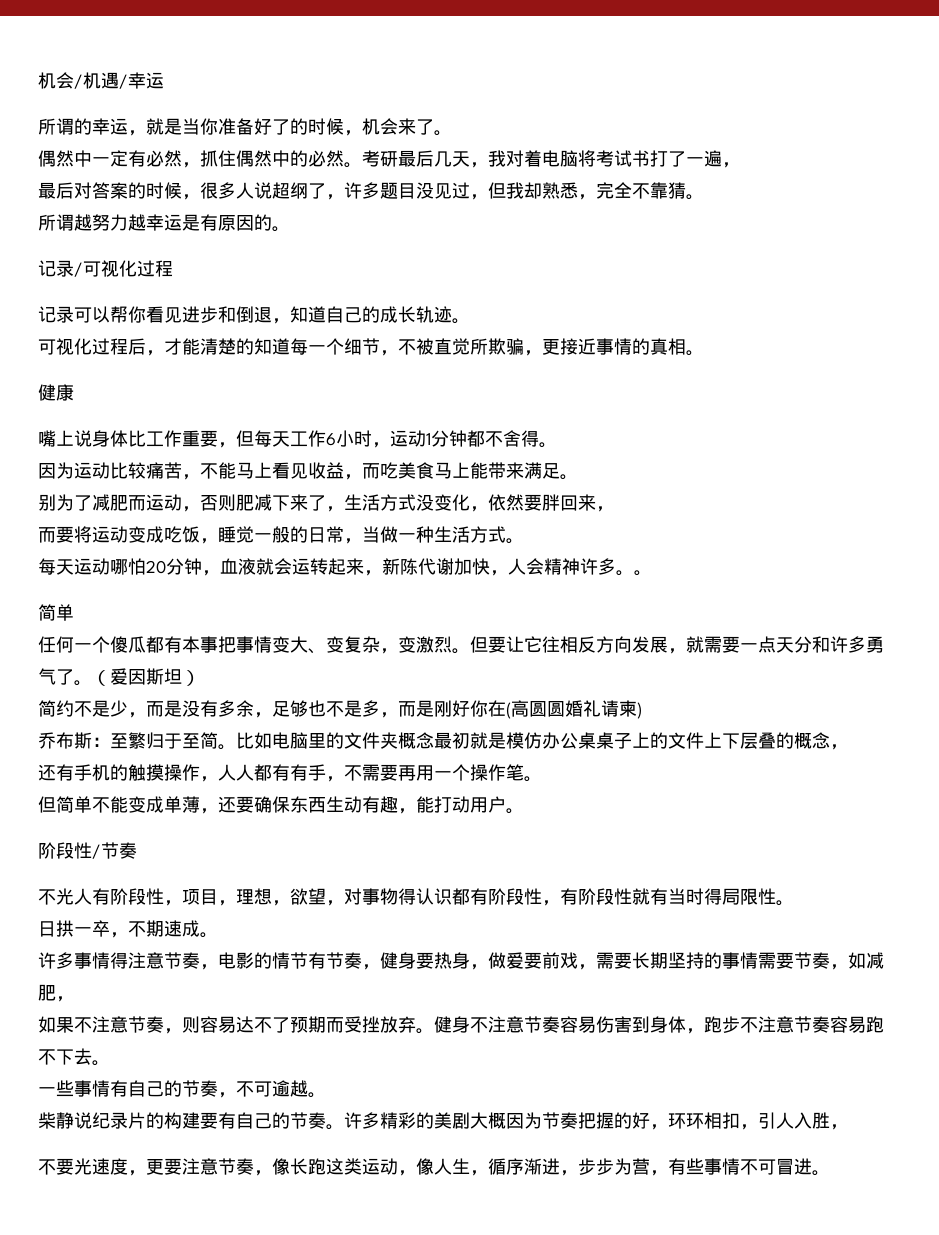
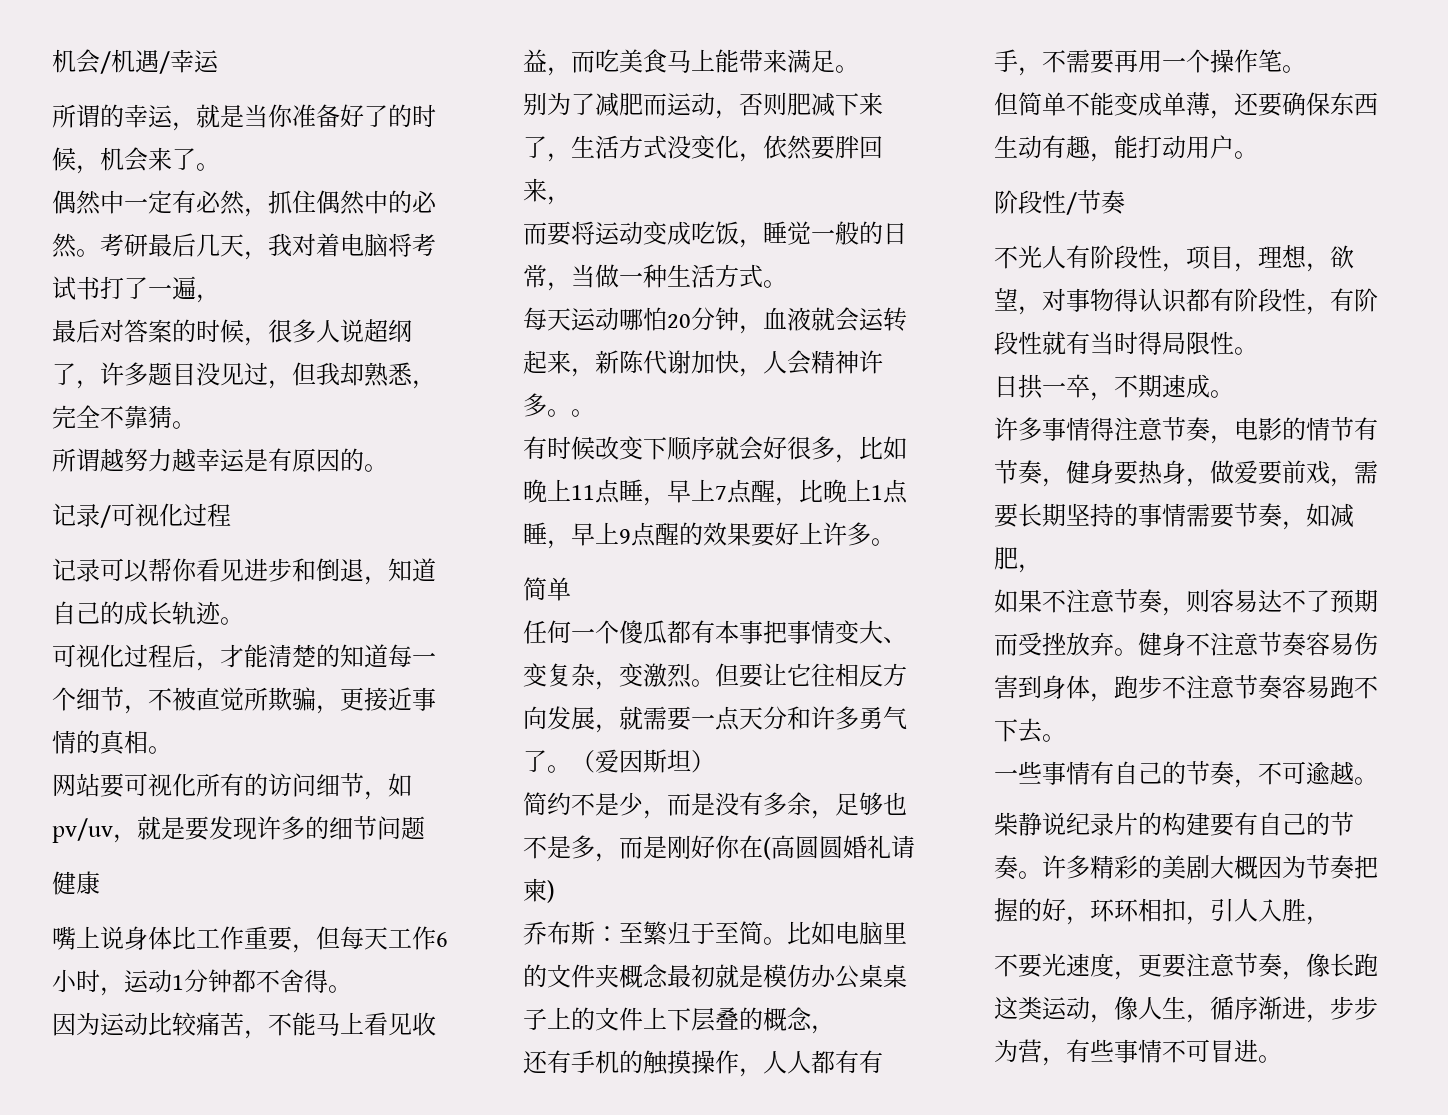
+ 网站要可视化所有的访问细节，如pv/uv，就是要发现许多的细节问题
+ 有时候改变下顺序就会好很多，比如晚上11点睡，早上7点醒，比晚上1点睡，早上9点醒的效果要好上许多。

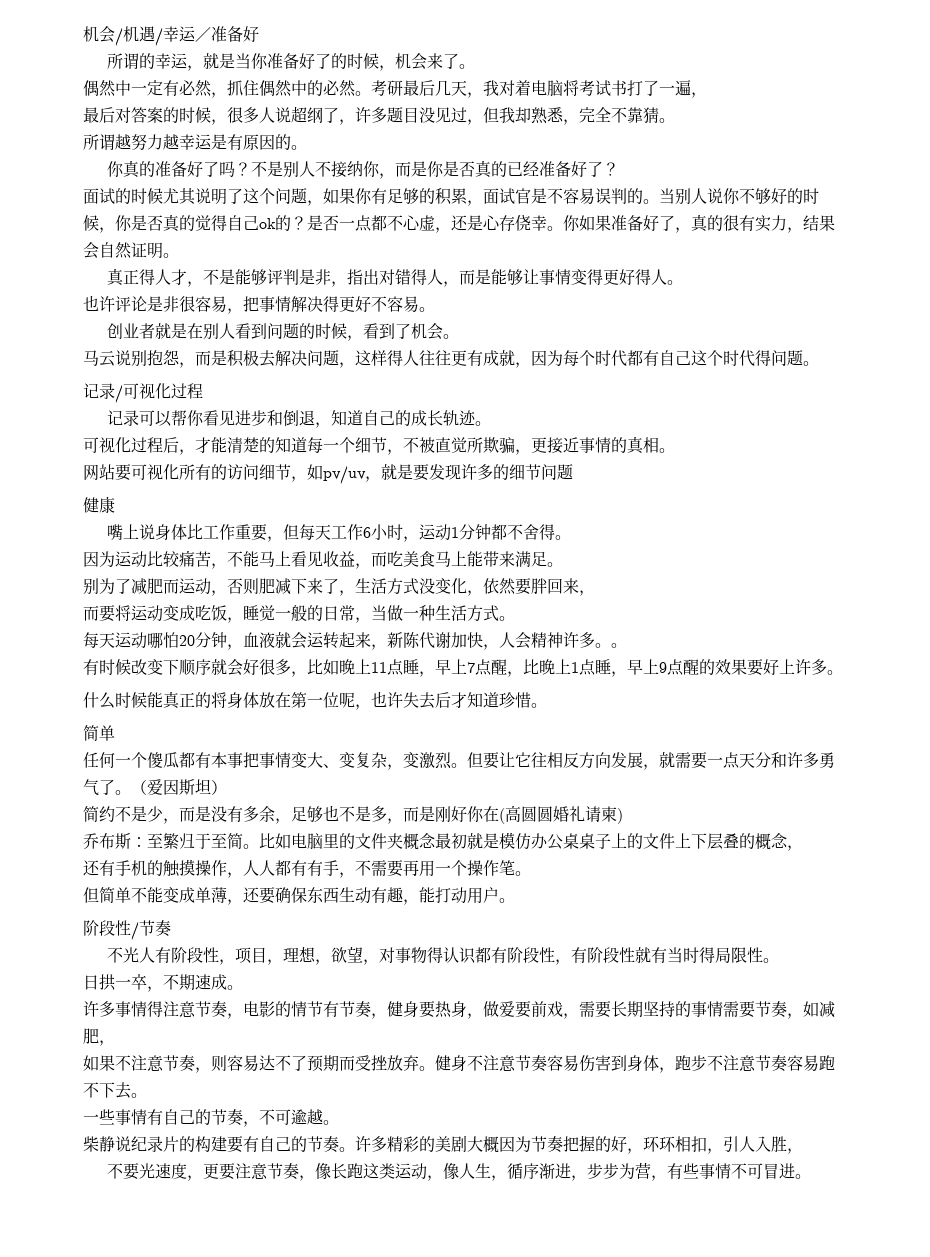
- 机会/机遇/幸运
+ 机会/机遇/幸运／准备好
+ 你真的准备好了吗？不是别人不接纳你，而是你是否真的已经准备好了？
+ 面试的时候尤其说明了这个问题，如果你有足够的积累，面试官是不容易误判的。当别人说你不够好的时候，你是否真的觉得自己ok的？是否一点都不心虚，还是心存侥幸。你如果准备好了，真的很有实力，结果会自然证明。
+ 真正得人才，不是能够评判是非，指出对错得人，而是能够让事情变得更好得人。
+ 也许评论是非很容易，把事情解决得更好不容易。
+ 创业者就是在别人看到问题的时候，看到了机会。
+ 马云说别抱怨，而是积极去解决问题，这样得人往往更有成就，因为每个时代都有自己这个时代得问题。
+ 什么时候能真正的将身体放在第一位呢，也许失去后才知道珍惜。

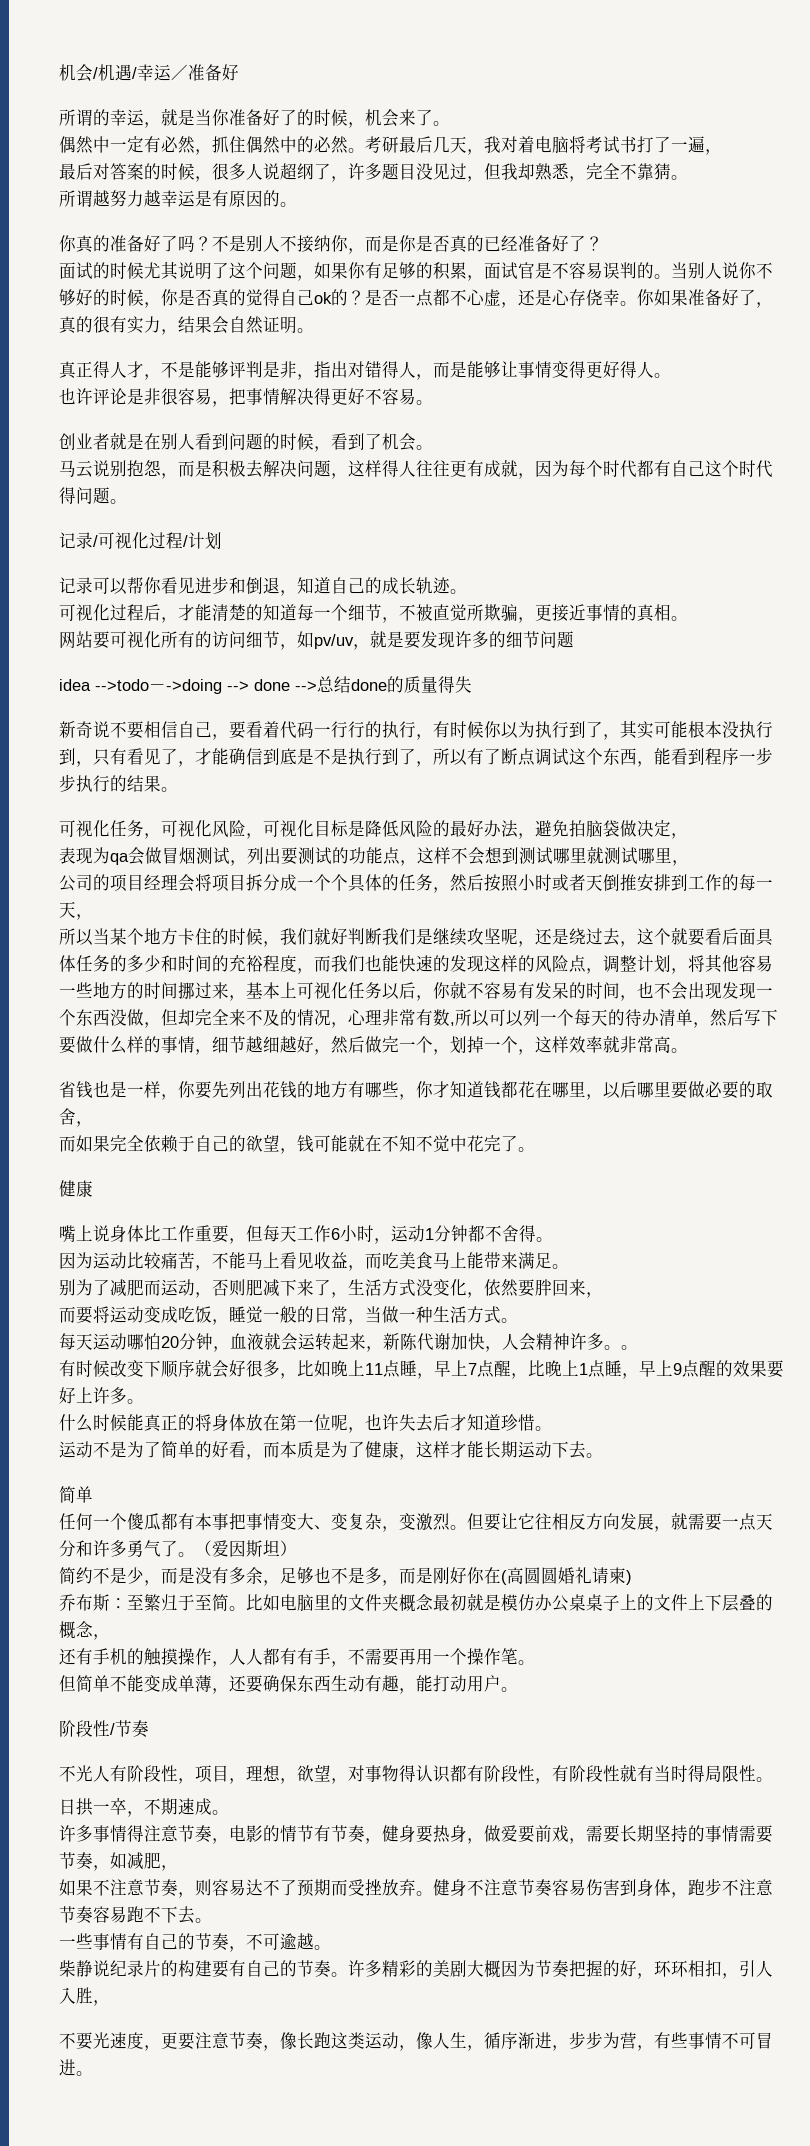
- 记录/可视化过程
+ 记录/可视化过程/计划
+ idea -->todo－->doing --> done -->总结done的质量得失
+ 新奇说不要相信自己，要看着代码一行行的执行，有时候你以为执行到了，其实可能根本没执行到，只有看见了，才能确信到底是不是执行到了，所以有了断点调试这个东西，能看到程序一步步执行的结果。
+ 可视化任务，可视化风险，可视化目标是降低风险的最好办法，避免拍脑袋做决定，
+ 表现为qa会做冒烟测试，列出要测试的功能点，这样不会想到测试哪里就测试哪里，
+ 公司的项目经理会将项目拆分成一个个具体的任务，然后按照小时或者天倒推安排到工作的每一天，
+ 所以当某个地方卡住的时候，我们就好判断我们是继续攻坚呢，还是绕过去，这个就要看后面具体任务的多少和时间的充裕程度，而我们也能快速的发现这样的风险点，调整计划，将其他容易一些地方的时间挪过来，基本上可视化任务以后，你就不容易有发呆的时间，也不会出现发现一个东西没做，但却完全来不及的情况，心理非常有数,所以可以列一个每天的待办清单，然后写下要做什么样的事情，细节越细越好，然后做完一个，划掉一个，这样效率就非常高。
+ 省钱也是一样，你要先列出花钱的地方有哪些，你才知道钱都花在哪里，以后哪里要做必要的取舍，
+ 而如果完全依赖于自己的欲望，钱可能就在不知不觉中花完了。
+ 运动不是为了简单的好看，而本质是为了健康，这样才能长期运动下去。

